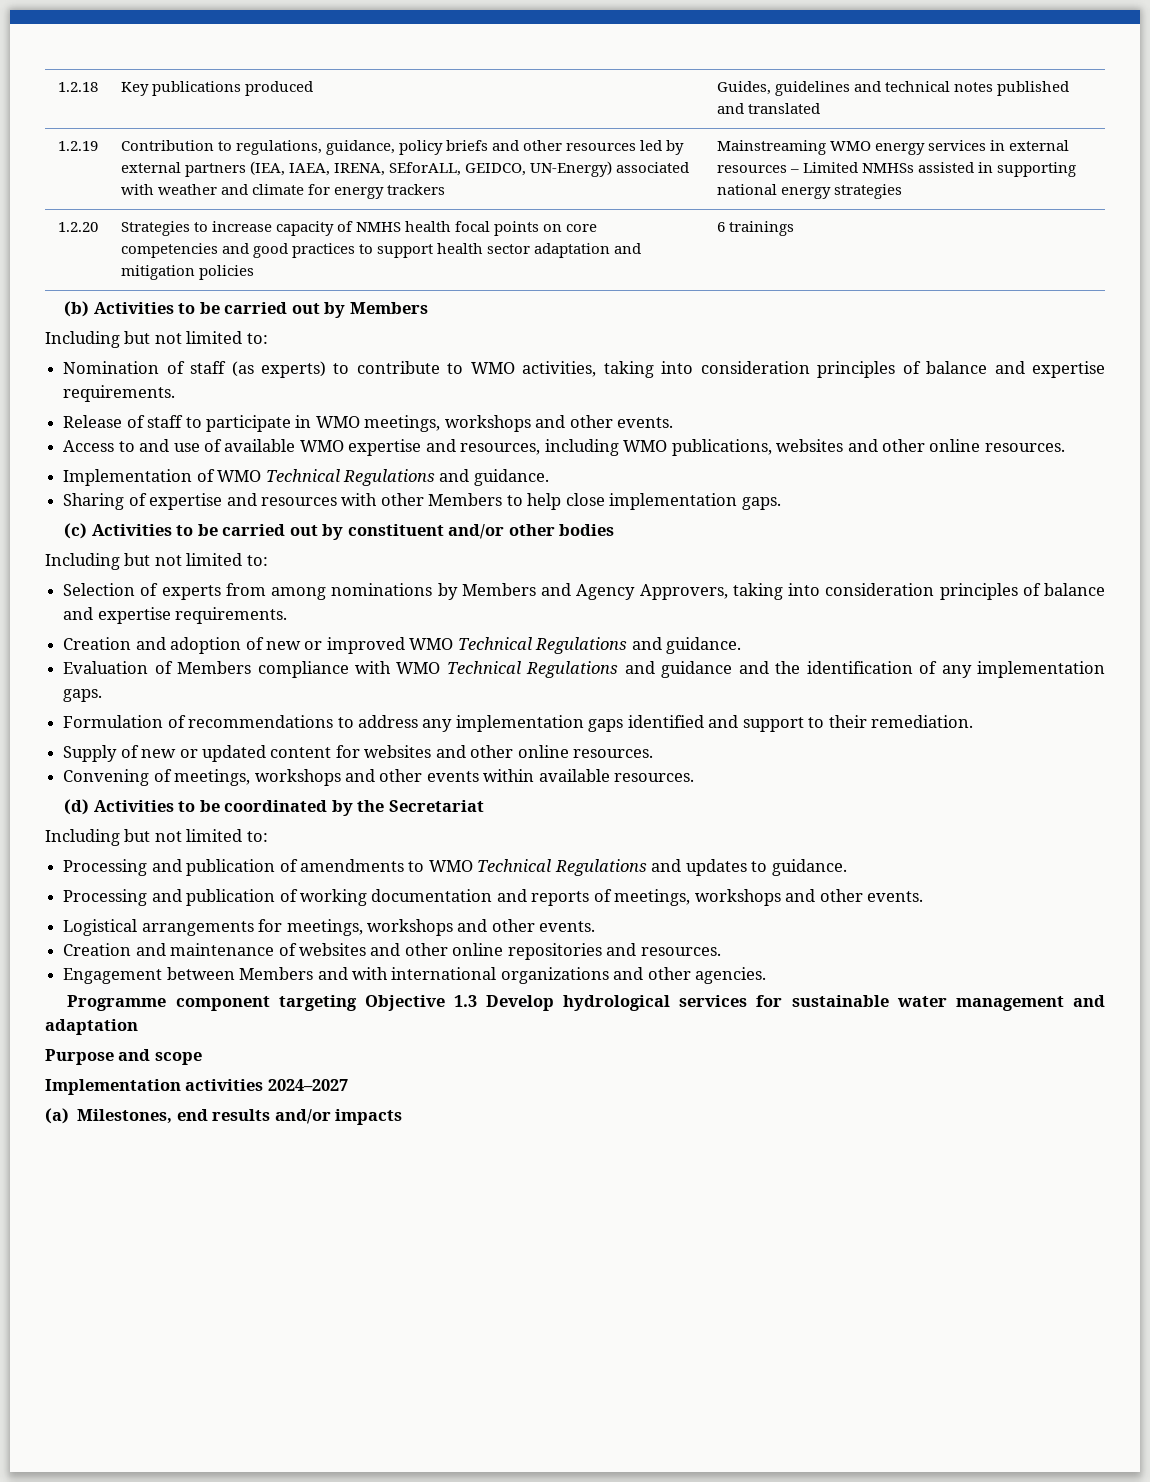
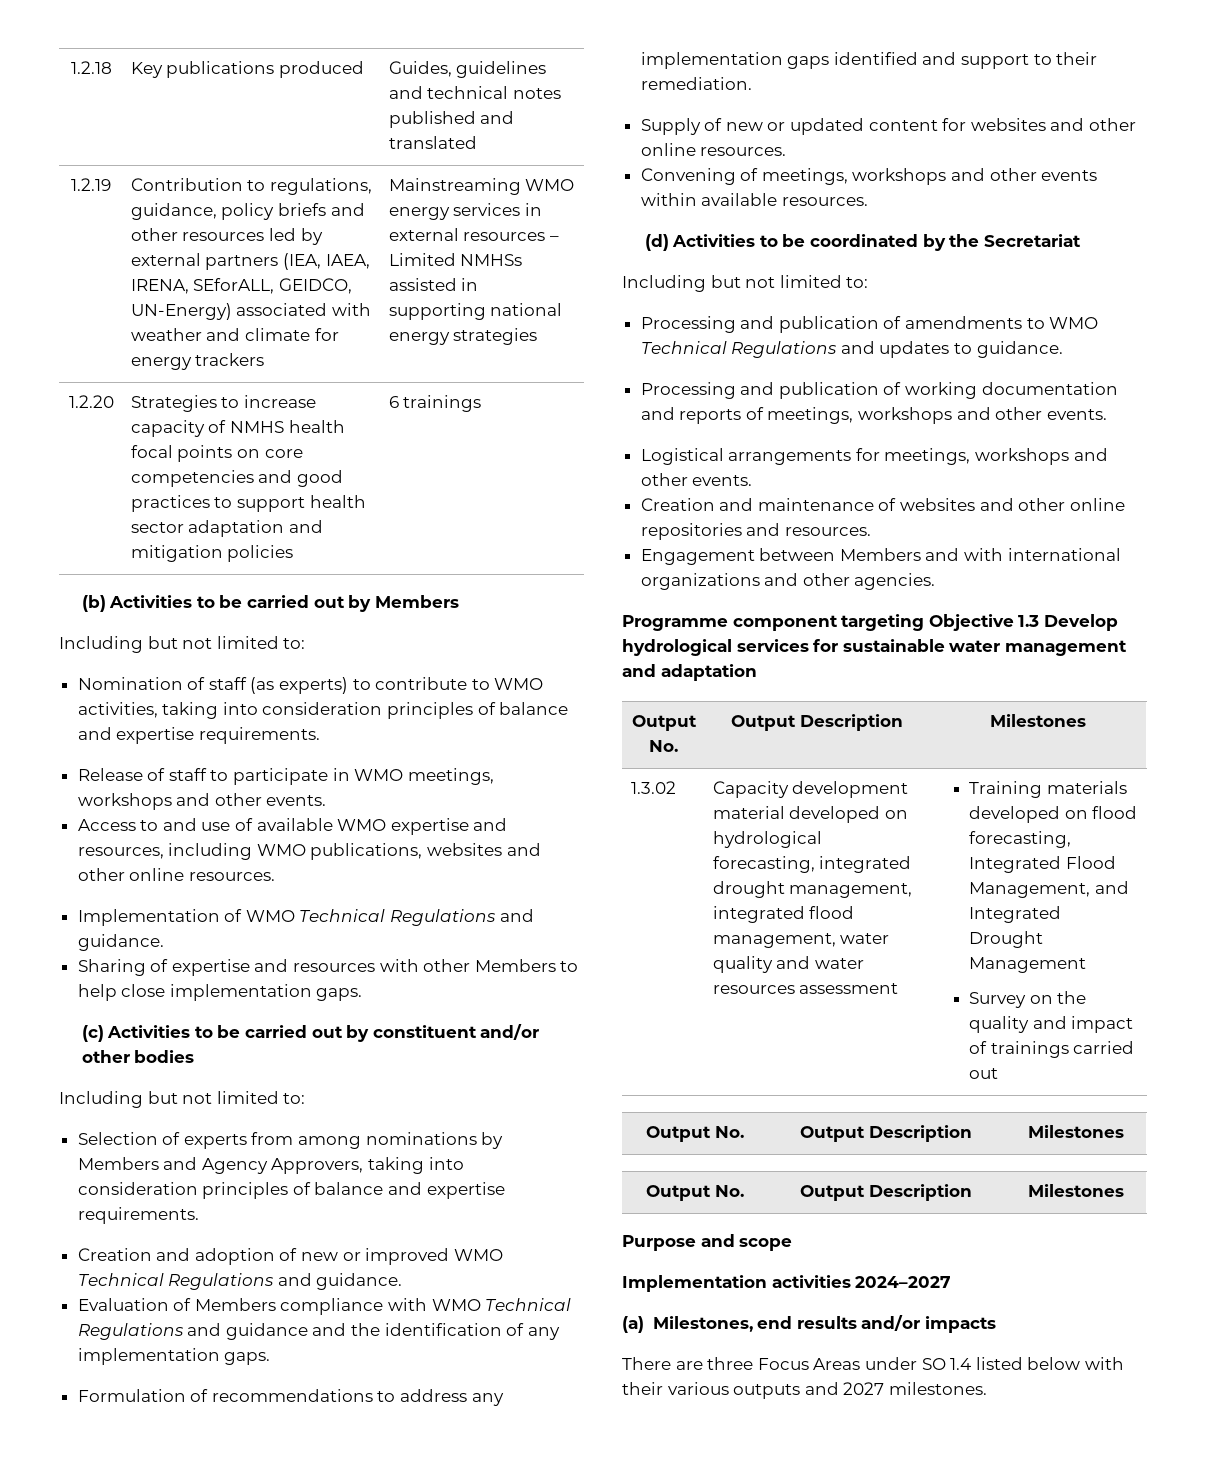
  Programme component targeting Objective 1.3 Develop hydrological services for sustainable water management and adaptation
+ Output No. | Output Description | Milestones
+ 1.3.02 | Capacity development material developed on hydrological forecasting, integrated drought management, integrated flood management, water quality and water resources assessment | Training materials developed on flood forecasting, Integrated Flood Management, and Integrated Drought Management
+ Survey on the quality and impact of trainings carried out
+ Output No. | Output Description | Milestones
+ Output No. | Output Description | Milestones
+ There are three Focus Areas under SO 1.4 listed below with their various outputs and 2027 milestones.

